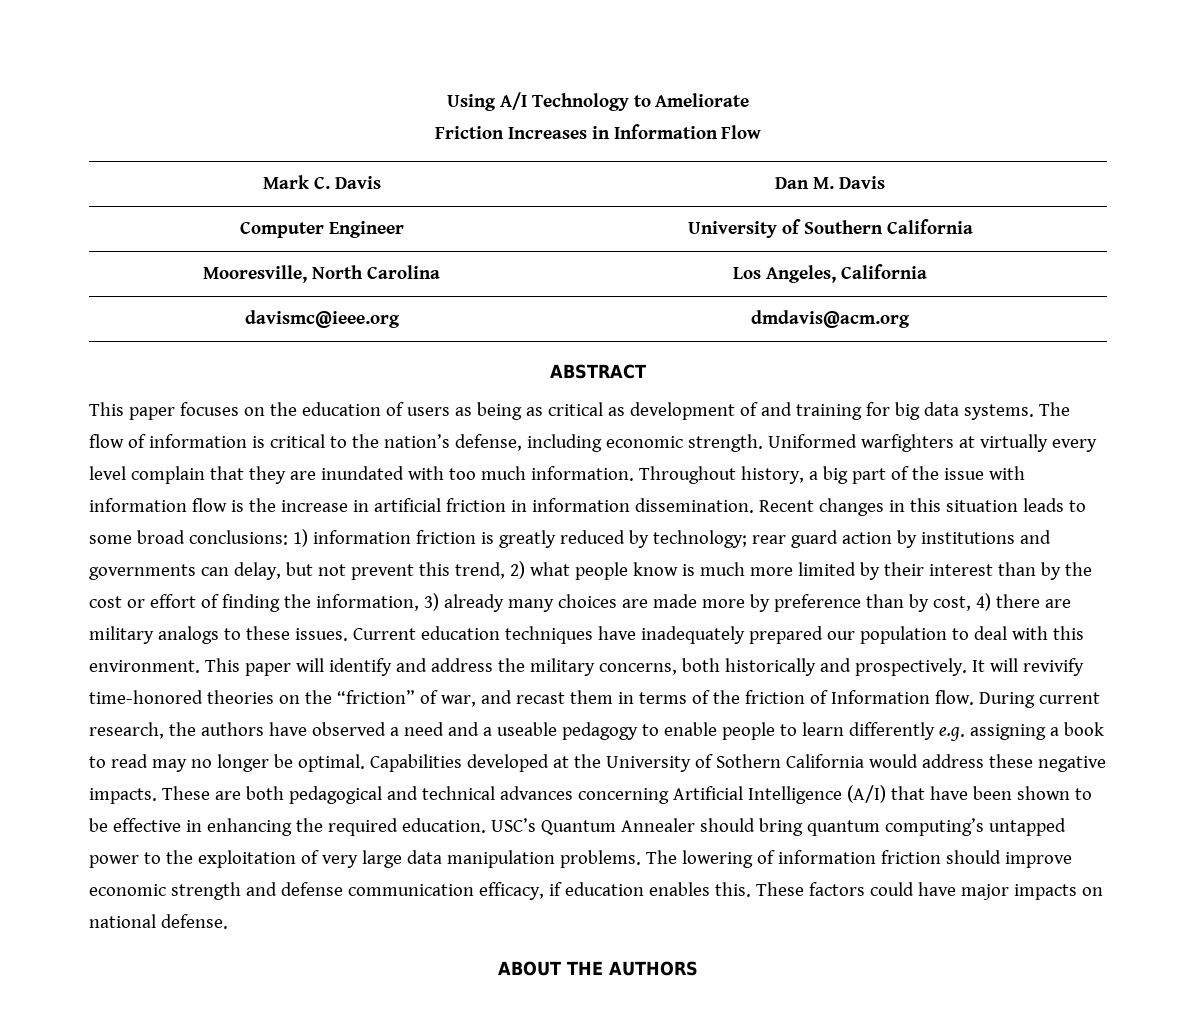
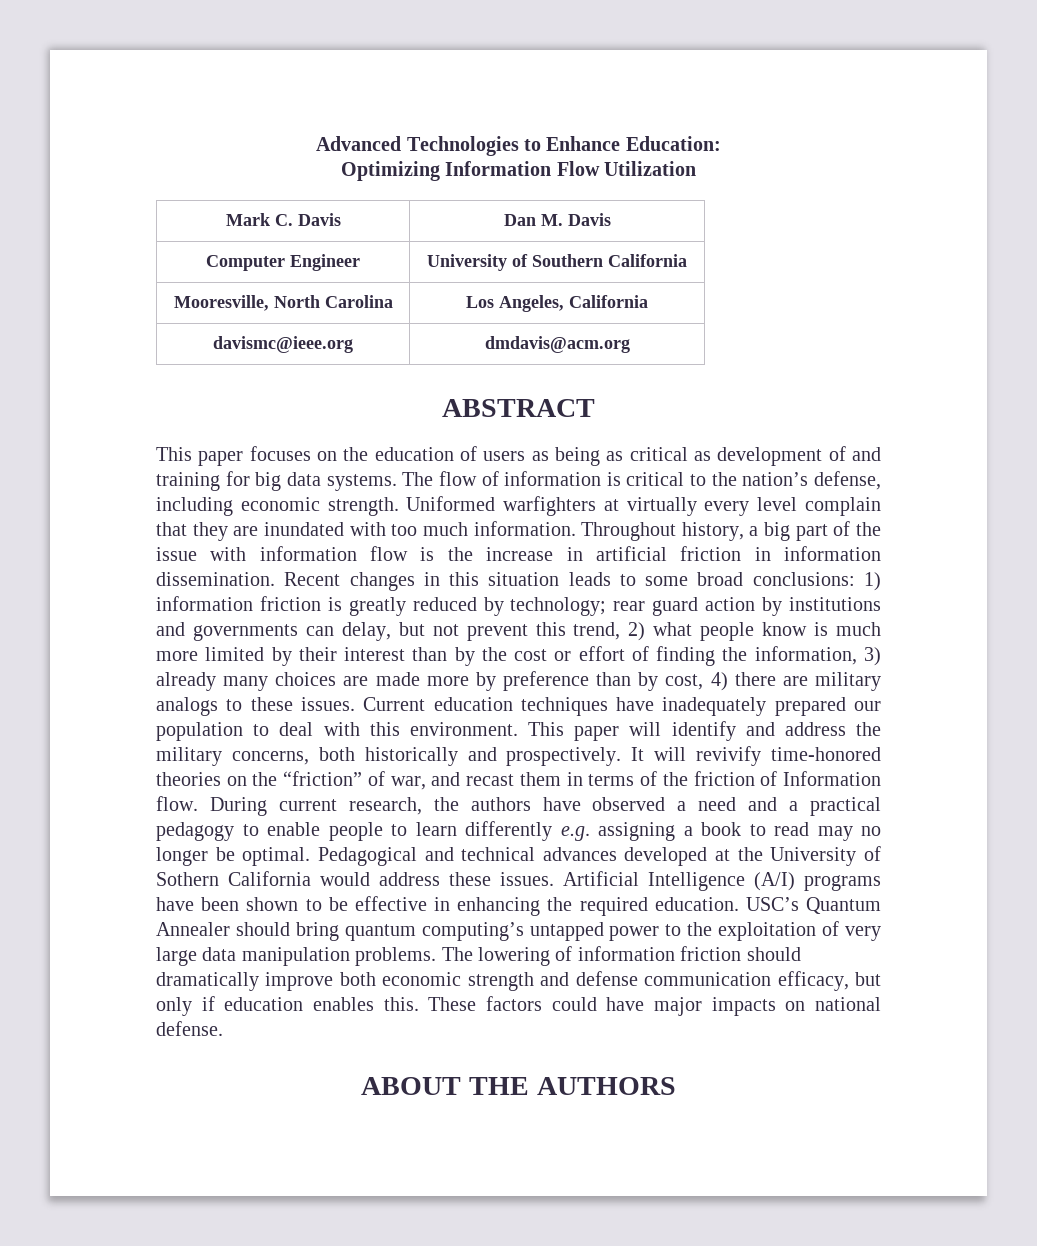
- Using A/I Technology to Ameliorate
- Friction Increases in Information Flow
+ Advanced Technologies to Enhance Education:
+ Optimizing Information Flow Utilization
- During current research, the authors have observed a need and a useable pedagogy to enable people to learn differently e.g. assigning a book to read may no longer be optimal.
+ During current research, the authors have observed a need and a practical pedagogy to enable people to learn differently e.g. assigning a book to read may no longer be optimal.
- Capabilities developed at the University of Sothern California would address these negative impacts. These are both pedagogical and technical advances concerning Artificial Intelligence (A/I) that have been shown to be effective in enhancing the required education.
+ Pedagogical and technical advances developed at the University of Sothern California would address these issues. Artificial Intelligence (A/I) programs have been shown to be effective in enhancing the required education.
- The lowering of information friction should improve economic strength and defense communication efficacy, if education enables this.
+ The lowering of information friction should dramatically improve both economic strength and defense communication efficacy, but only if education enables this.

